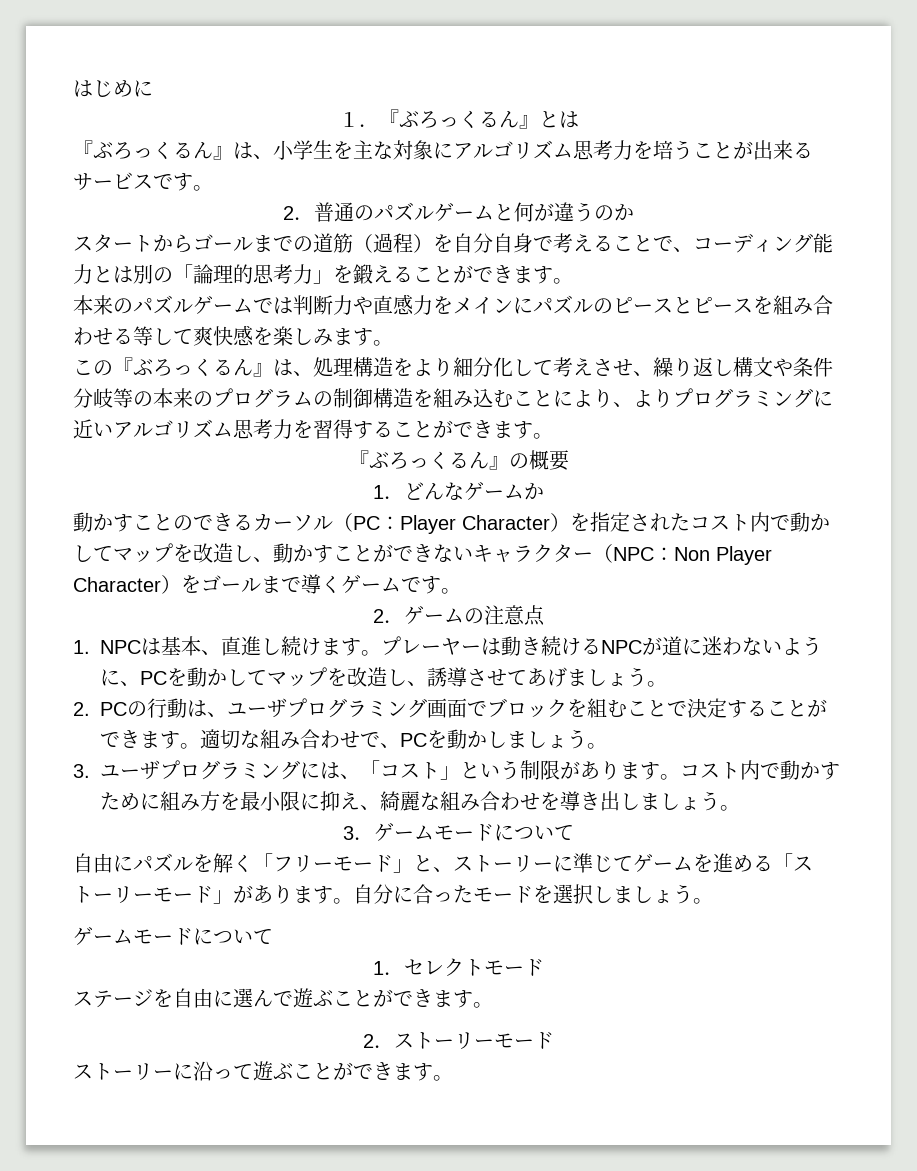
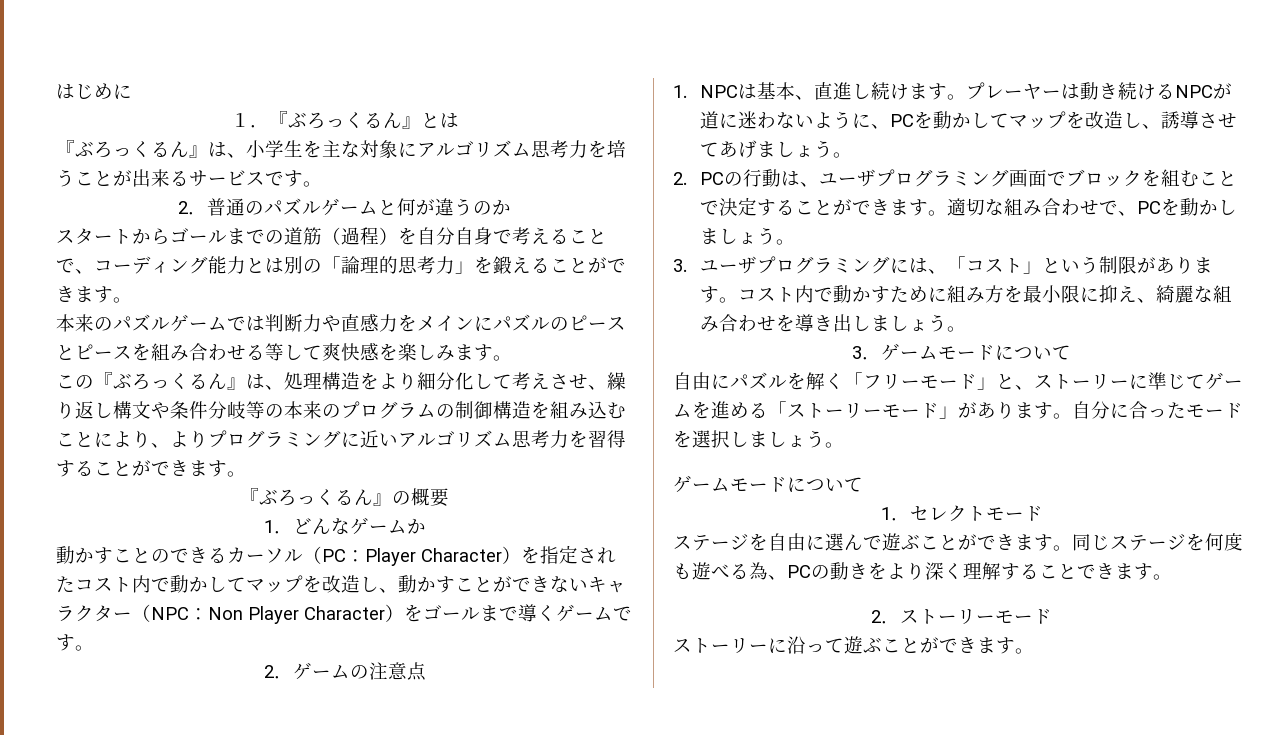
+ 同じステージを何度も遊べる為、PCの動きをより深く理解することできます。

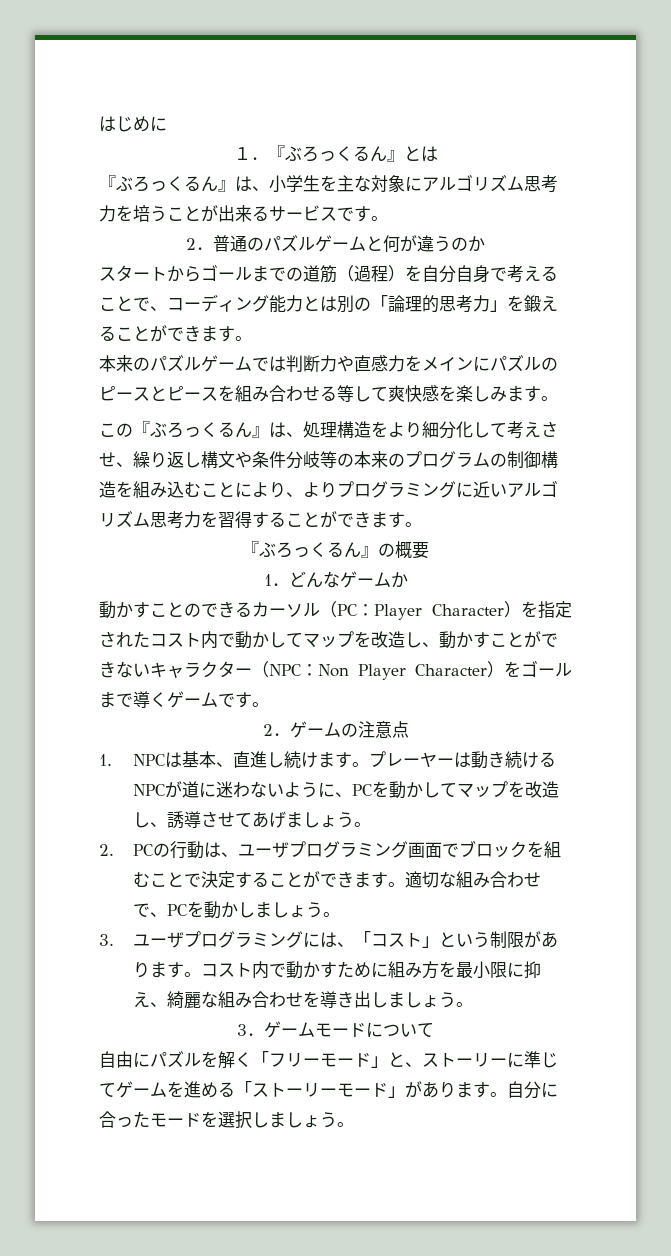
  自分に合ったモードを選択しましょう。
- ゲームモードについて
- 1．セレクトモード
- ステージを自由に選んで遊ぶことができます。同じステージを何度も遊べる為、PCの動きをより深く理解することできます。
- 2．ストーリーモード
- ストーリーに沿って遊ぶことができます。

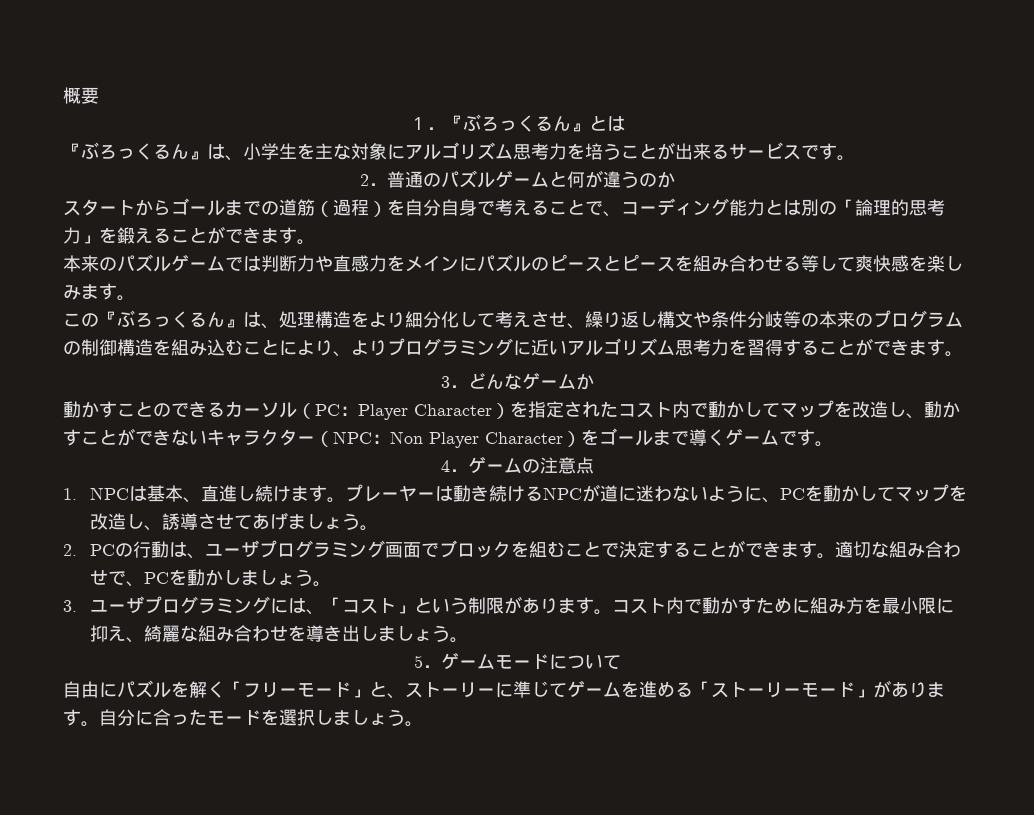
- はじめに
+ 概要
- 『ぶろっくるん』の概要
- 1．どんなゲームか
+ 3．どんなゲームか
- 2．ゲームの注意点
+ 4．ゲームの注意点
- 3．ゲームモードについて
+ 5．ゲームモードについて

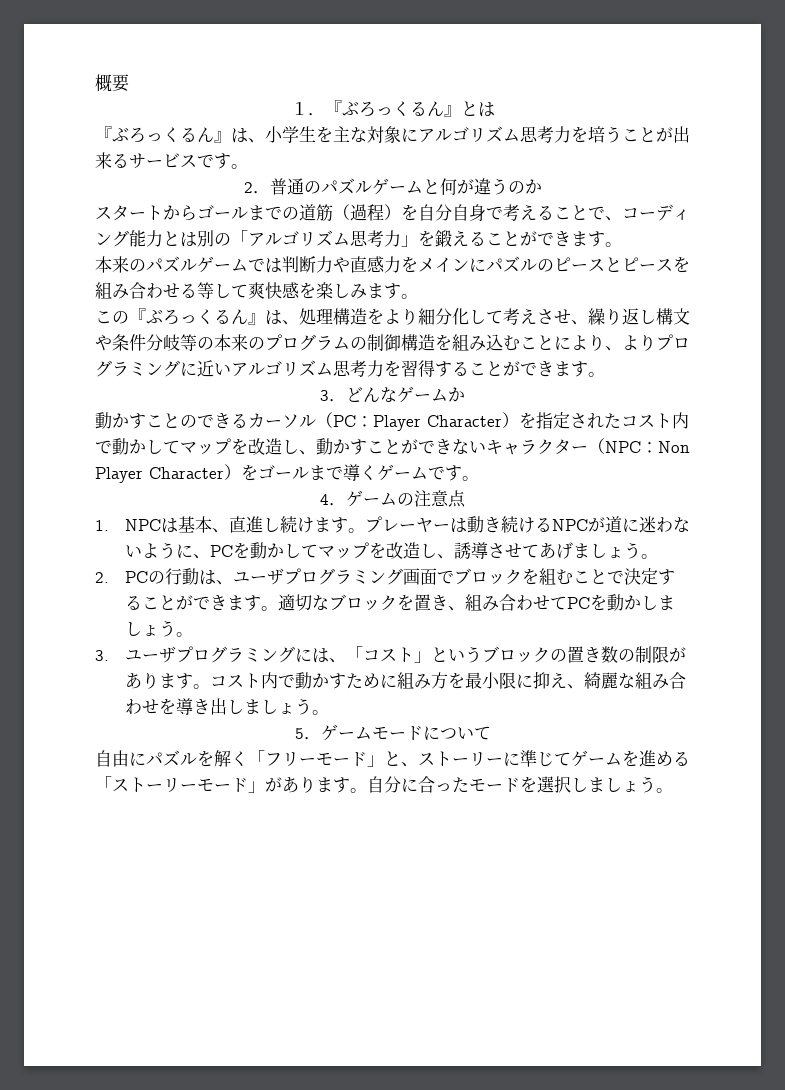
- スタートからゴールまでの道筋（過程）を自分自身で考えることで、コーディング能力とは別の「論理的思考力」を鍛えることができます。
+ スタートからゴールまでの道筋（過程）を自分自身で考えることで、コーディング能力とは別の「アルゴリズム思考力」を鍛えることができます。
- 適切な組み合わせで、PCを動かしましょう。
+ 適切なブロックを置き、組み合わせてPCを動かしましょう。
- 3.ユーザプログラミングには、「コスト」という制限があります。
+ 3.ユーザプログラミングには、「コスト」というブロックの置き数の制限があります。

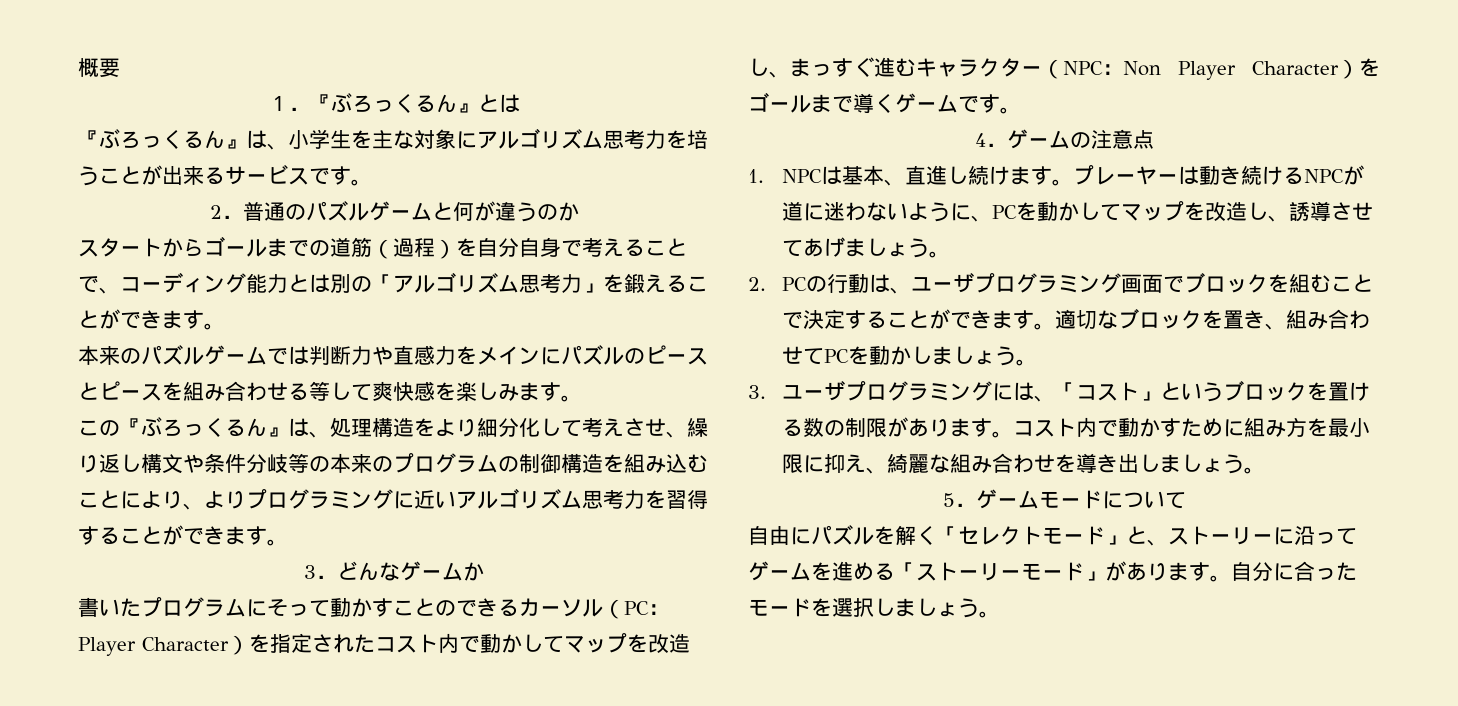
- 動かすことのできるカーソル（PC：Player Character）を指定されたコスト内で動かしてマップを改造し、動かすことができないキャラクター（NPC：Non Player Character）をゴールまで導くゲームです。
+ 書いたプログラムにそって動かすことのできるカーソル（PC：Player Character）を指定されたコスト内で動かしてマップを改造し、まっすぐ進むキャラクター（NPC：Non Player Character）をゴールまで導くゲームです。
- 3.ユーザプログラミングには、「コスト」というブロックの置き数の制限があります。
+ 3.ユーザプログラミングには、「コスト」というブロックを置ける数の制限があります。
- 自由にパズルを解く「フリーモード」と、ストーリーに準じてゲームを進める「ストーリーモード」があります。
+ 自由にパズルを解く「セレクトモード」と、ストーリーに沿ってゲームを進める「ストーリーモード」があります。

